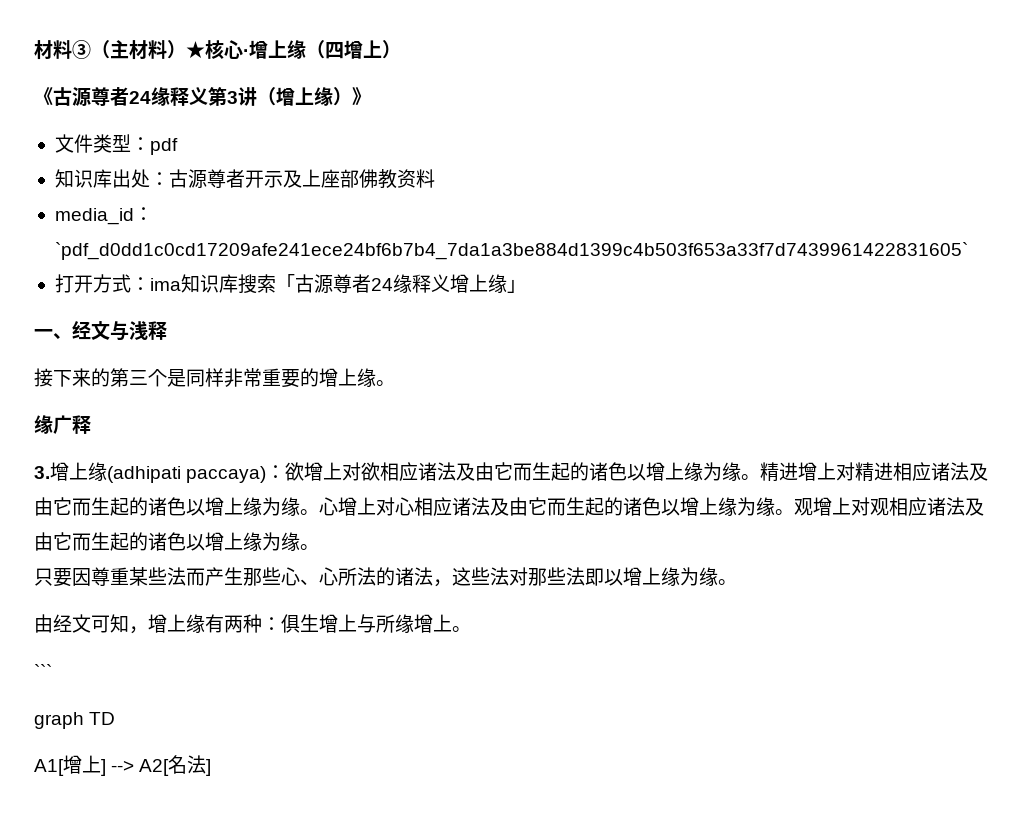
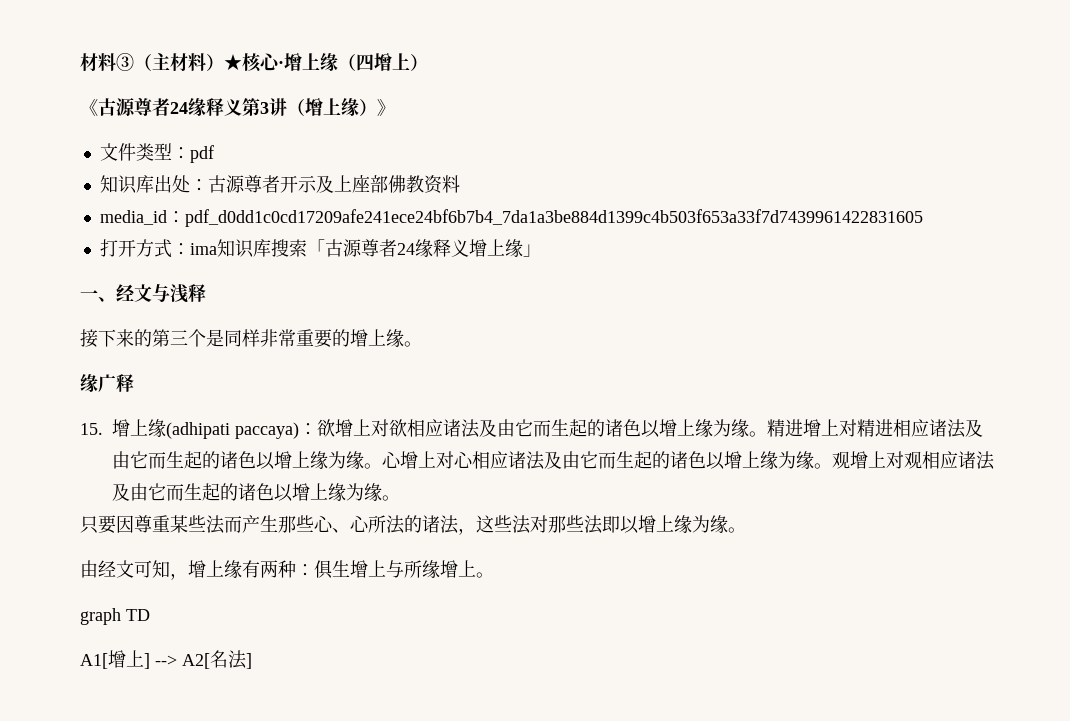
- media_id：`pdf_d0dd1c0cd17209afe241ece24bf6b7b4_7da1a3be884d1399c4b503f653a33f7d7439961422831605`
+ media_id：pdf_d0dd1c0cd17209afe241ece24bf6b7b4_7da1a3be884d1399c4b503f653a33f7d7439961422831605
- 3.增上缘(adhipati paccaya)：欲增上对欲相应诸法及由它而生起的诸色以增上缘为缘。
+ 15.增上缘(adhipati paccaya)：欲增上对欲相应诸法及由它而生起的诸色以增上缘为缘。
- ```

